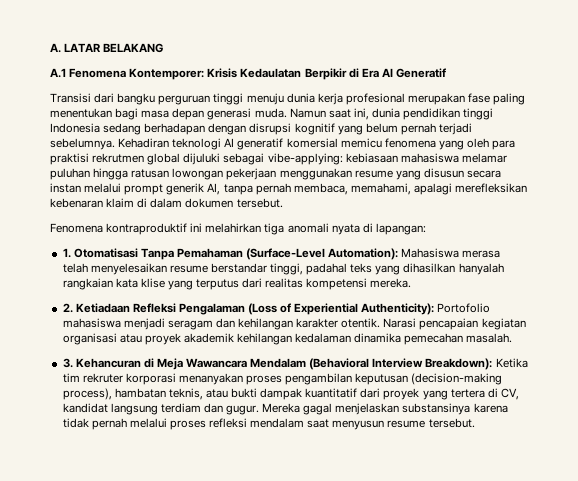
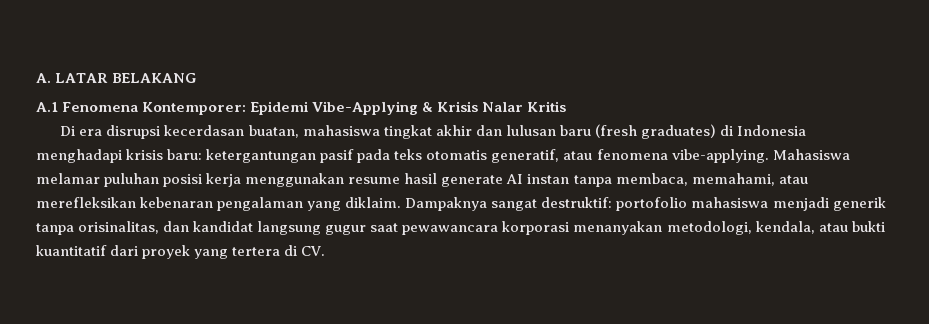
- A.1 Fenomena Kontemporer: Krisis Kedaulatan Berpikir di Era AI Generatif
- Transisi dari bangku perguruan tinggi menuju dunia kerja profesional merupakan fase paling menentukan bagi masa depan generasi muda. Namun saat ini, dunia pendidikan tinggi Indonesia sedang berhadapan dengan disrupsi kognitif yang belum pernah terjadi sebelumnya. Kehadiran teknologi AI generatif komersial memicu fenomena yang oleh para praktisi rekrutmen global dijuluki sebagai vibe-applying: kebiasaan mahasiswa melamar puluhan hingga ratusan lowongan pekerjaan menggunakan resume yang disusun secara instan melalui prompt generik AI, tanpa pernah membaca, memahami, apalagi merefleksikan kebenaran klaim di dalam dokumen tersebut.
- Fenomena kontraproduktif ini melahirkan tiga anomali nyata di lapangan:
- 1. Otomatisasi Tanpa Pemahaman (Surface-Level Automation): Mahasiswa merasa telah menyelesaikan resume berstandar tinggi, padahal teks yang dihasilkan hanyalah rangkaian kata klise yang terputus dari realitas kompetensi mereka.
- 2. Ketiadaan Refleksi Pengalaman (Loss of Experiential Authenticity): Portofolio mahasiswa menjadi seragam dan kehilangan karakter otentik. Narasi pencapaian kegiatan organisasi atau proyek akademik kehilangan kedalaman dinamika pemecahan masalah.
- 3. Kehancuran di Meja Wawancara Mendalam (Behavioral Interview Breakdown): Ketika tim rekruter korporasi menanyakan proses pengambilan keputusan (decision-making process), hambatan teknis, atau bukti dampak kuantitatif dari proyek yang tertera di CV, kandidat langsung terdiam dan gugur. Mereka gagal menjelaskan substansinya karena tidak pernah melalui proses refleksi mendalam saat menyusun resume tersebut.
+ A.1 Fenomena Kontemporer: Epidemi Vibe-Applying & Krisis Nalar Kritis
+ Di era disrupsi kecerdasan buatan, mahasiswa tingkat akhir dan lulusan baru (fresh graduates) di Indonesia menghadapi krisis baru: ketergantungan pasif pada teks otomatis generatif, atau fenomena vibe-applying. Mahasiswa melamar puluhan posisi kerja menggunakan resume hasil generate AI instan tanpa membaca, memahami, atau merefleksikan kebenaran pengalaman yang diklaim. Dampaknya sangat destruktif: portofolio mahasiswa menjadi generik tanpa orisinalitas, dan kandidat langsung gugur saat pewawancara korporasi menanyakan metodologi, kendala, atau bukti kuantitatif dari proyek yang tertera di CV.

